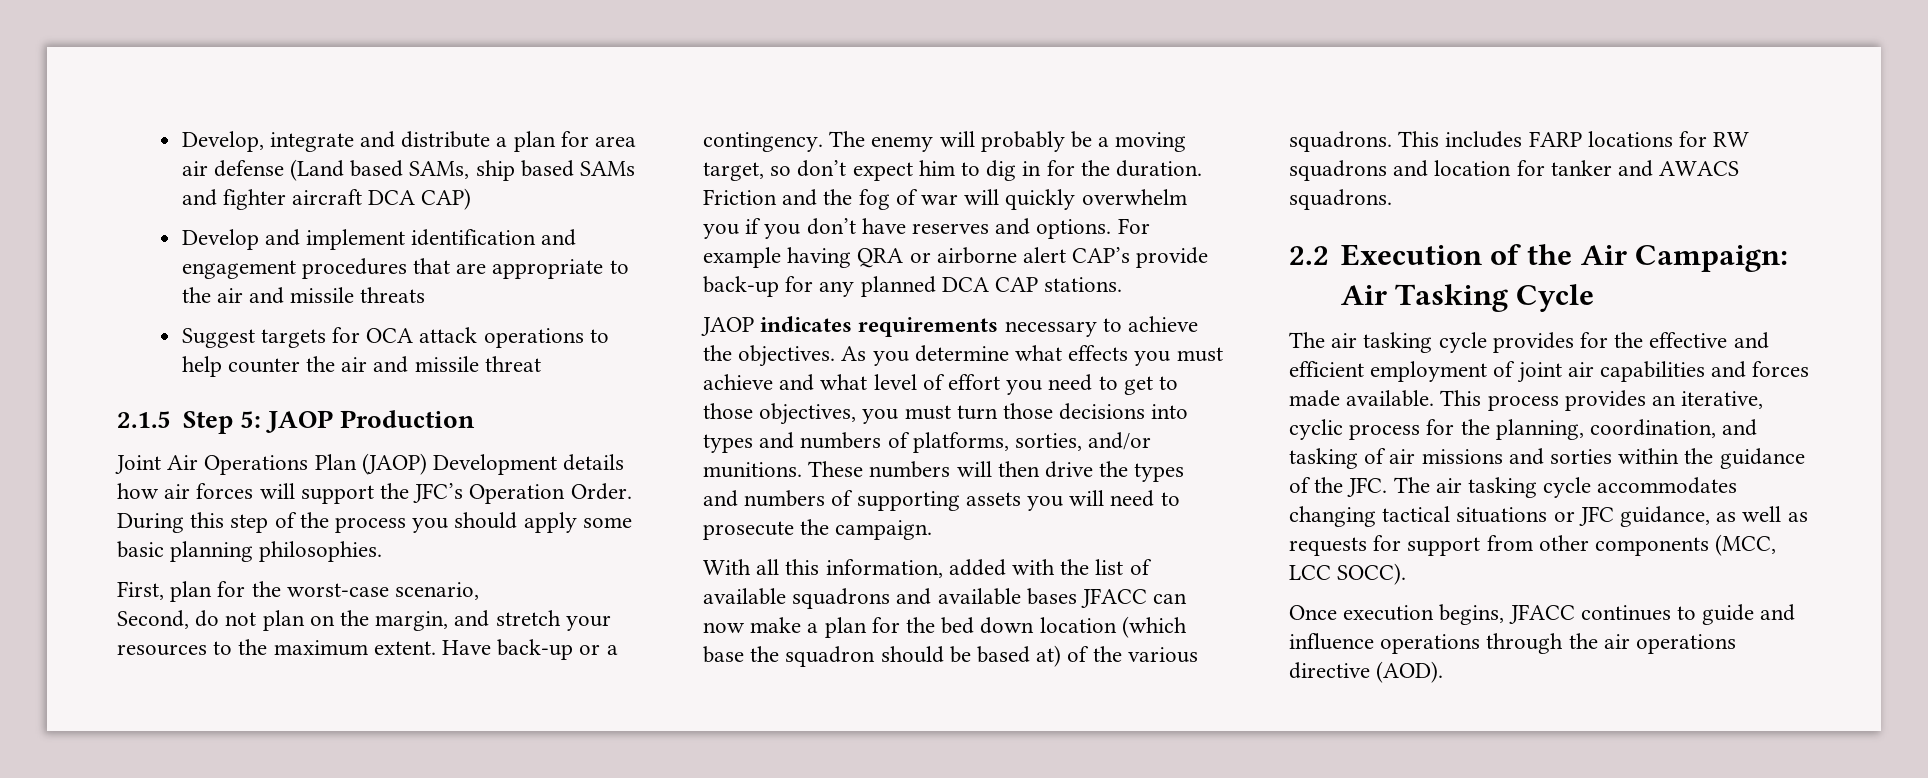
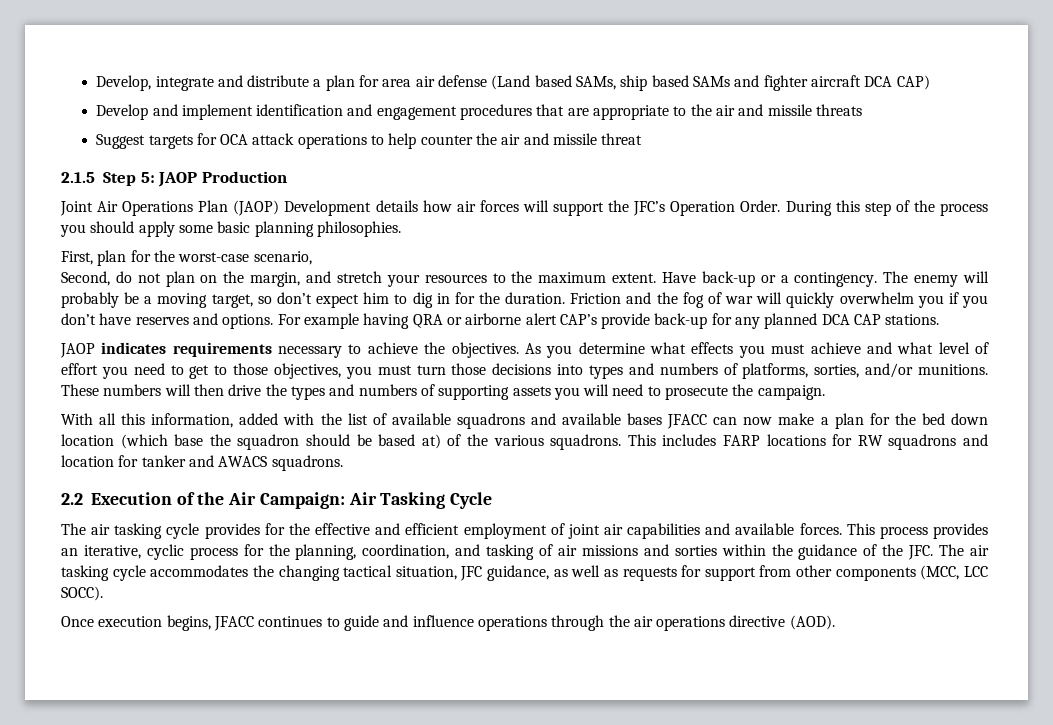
- The air tasking cycle provides for the effective and efficient employment of joint air capabilities and forces made available.
+ The air tasking cycle provides for the effective and efficient employment of joint air capabilities and available forces.
- This process provides an iterative, cyclic process for the planning, coordination, and tasking of air missions and sorties within the guidance of the JFC. The air tasking cycle accommodates changing tactical situations or JFC guidance, as well as requests for support from other components (MCC, LCC SOCC).
+ This process provides an iterative, cyclic process for the planning, coordination, and tasking of air missions and sorties within the guidance of the JFC. The air tasking cycle accommodates the changing tactical situation, JFC guidance, as well as requests for support from other components (MCC, LCC SOCC).

